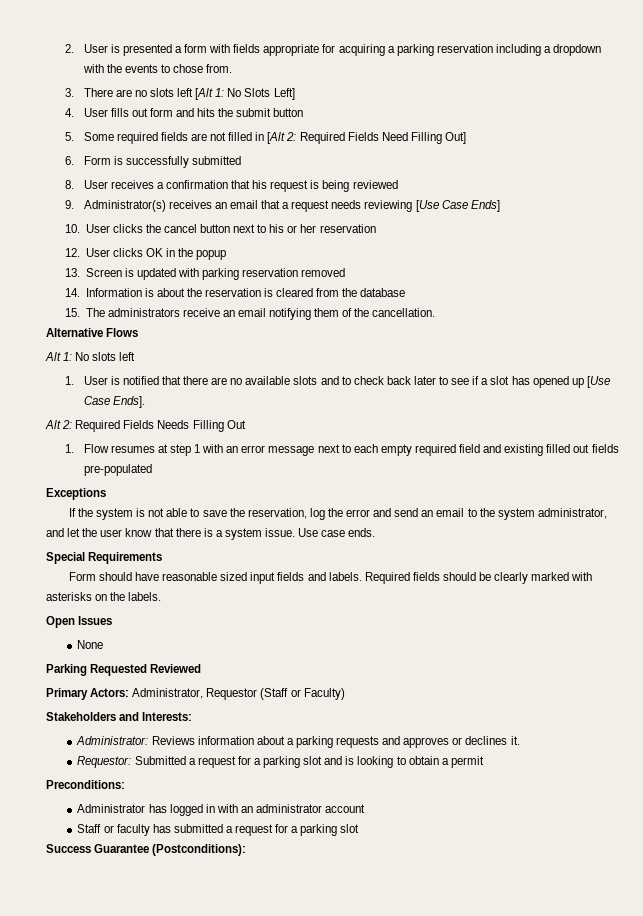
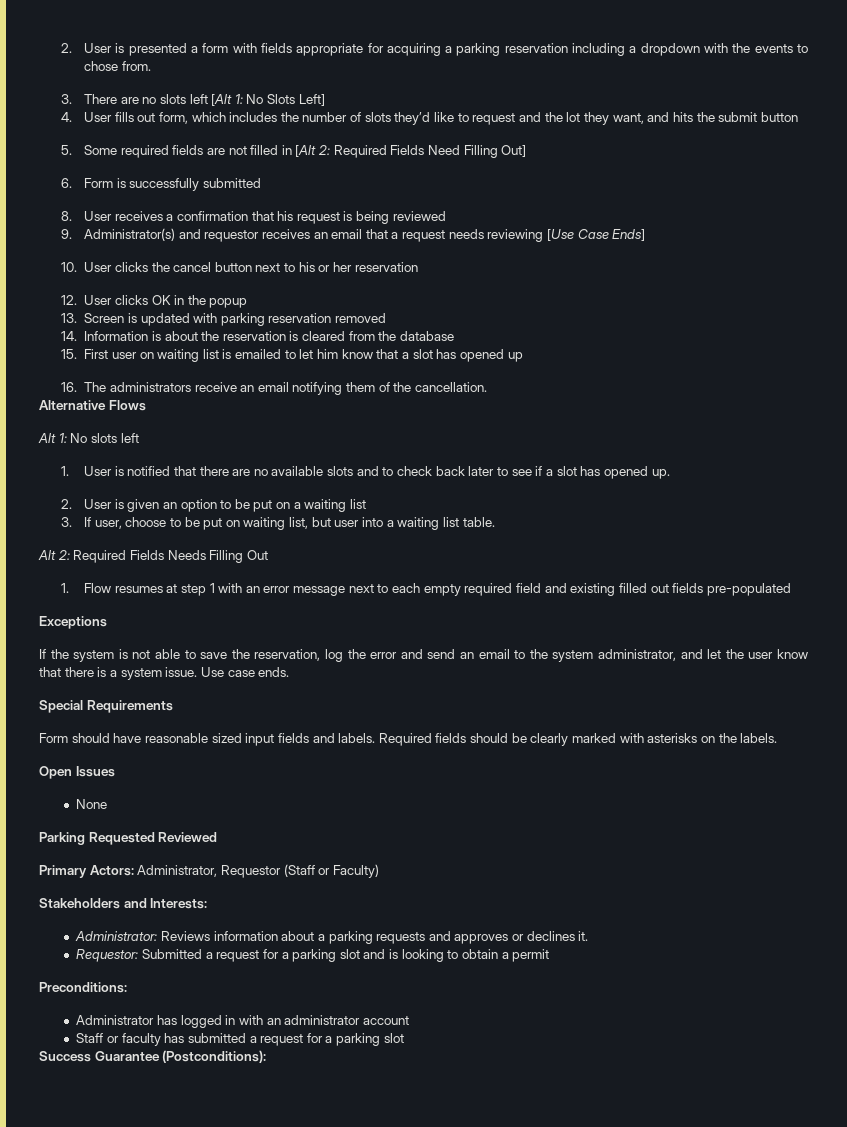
- 4. User fills out form and hits the submit button
+ 4. User fills out form, which includes the number of slots they’d like to request and the lot they want, and hits the submit button
- 9. Administrator(s) receives an email that a request needs reviewing [Use Case Ends]
+ 9. Administrator(s) and requestor receives an email that a request needs reviewing [Use Case Ends]
- 15. The administrators receive an email notifying them of the cancellation.
+ 15. First user on waiting list is emailed to let him know that a slot has opened up
+ 16. The administrators receive an email notifying them of the cancellation.
- 1. User is notified that there are no available slots and to check back later to see if a slot has opened up [Use Case Ends].
+ 1. User is notified that there are no available slots and to check back later to see if a slot has opened up.
+ 2. User is given an option to be put on a waiting list
+ 3. If user, choose to be put on waiting list, but user into a waiting list table.

